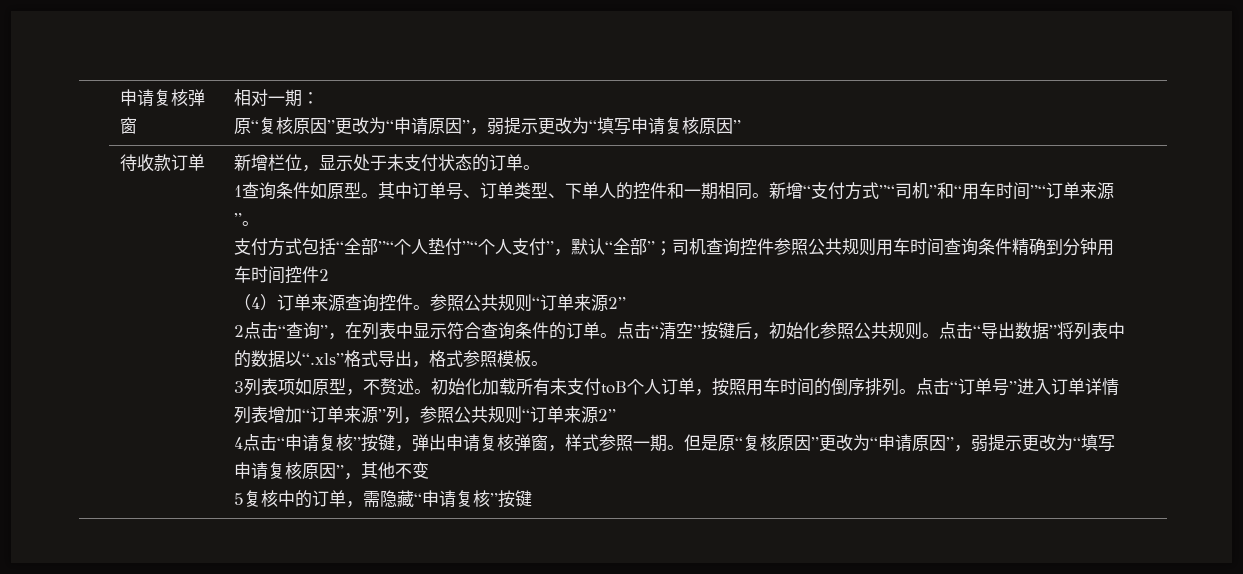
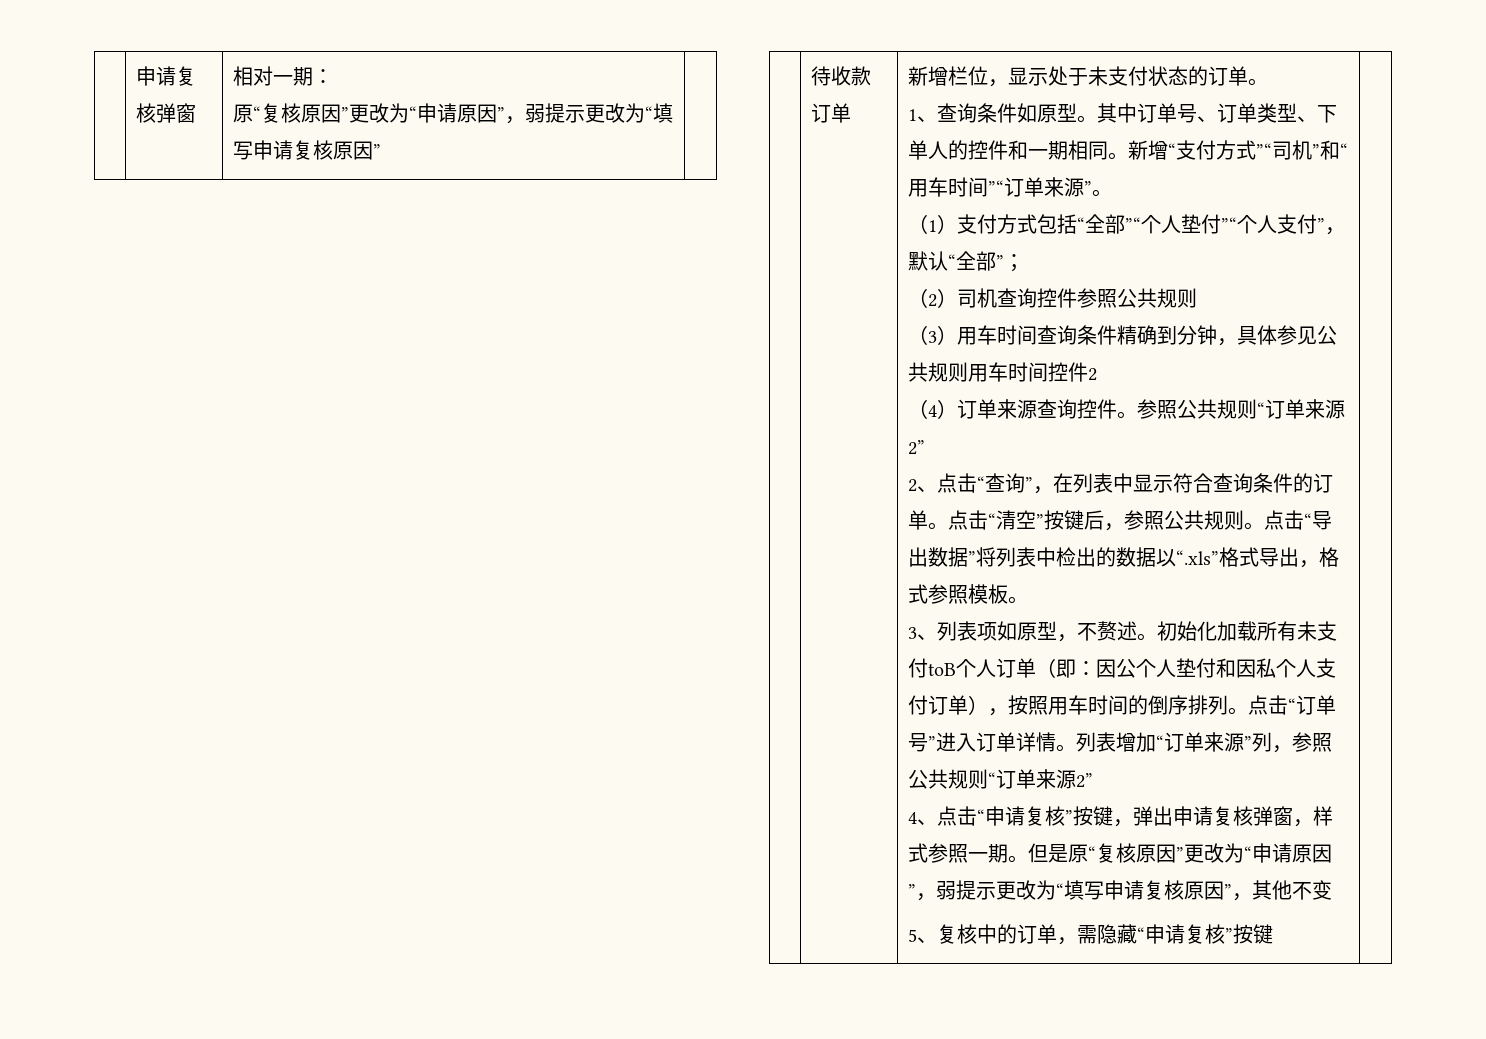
- 1查询条件如原型。
+ 1、查询条件如原型。
- 支付方式包括“全部”“个人垫付”“个人支付”，默认“全部”；司机查询控件参照公共规则用车时间查询条件精确到分钟用车时间控件2
+ （1）支付方式包括“全部”“个人垫付”“个人支付”，默认“全部”；
+ （2）司机查询控件参照公共规则
+ （3）用车时间查询条件精确到分钟，具体参见公共规则用车时间控件2
- 2点击“查询”，在列表中显示符合查询条件的订单。
+ 2、点击“查询”，在列表中显示符合查询条件的订单。
- 点击“清空”按键后，初始化参照公共规则。
+ 点击“清空”按键后，参照公共规则。
- 点击“导出数据”将列表中的数据以“.xls”格式导出，格式参照模板。
+ 点击“导出数据”将列表中检出的数据以“.xls”格式导出，格式参照模板。
- 3列表项如原型，不赘述。
+ 3、列表项如原型，不赘述。
- 初始化加载所有未支付toB个人订单，按照用车时间的倒序排列。
+ 初始化加载所有未支付toB个人订单（即：因公个人垫付和因私个人支付订单），按照用车时间的倒序排列。
- 点击“订单号”进入订单详情列表增加“订单来源”列，参照公共规则“订单来源2”
+ 点击“订单号”进入订单详情。列表增加“订单来源”列，参照公共规则“订单来源2”
- 4点击“申请复核”按键，弹出申请复核弹窗，样式参照一期。
+ 4、点击“申请复核”按键，弹出申请复核弹窗，样式参照一期。
- 5复核中的订单，需隐藏“申请复核”按键
+ 5、复核中的订单，需隐藏“申请复核”按键

